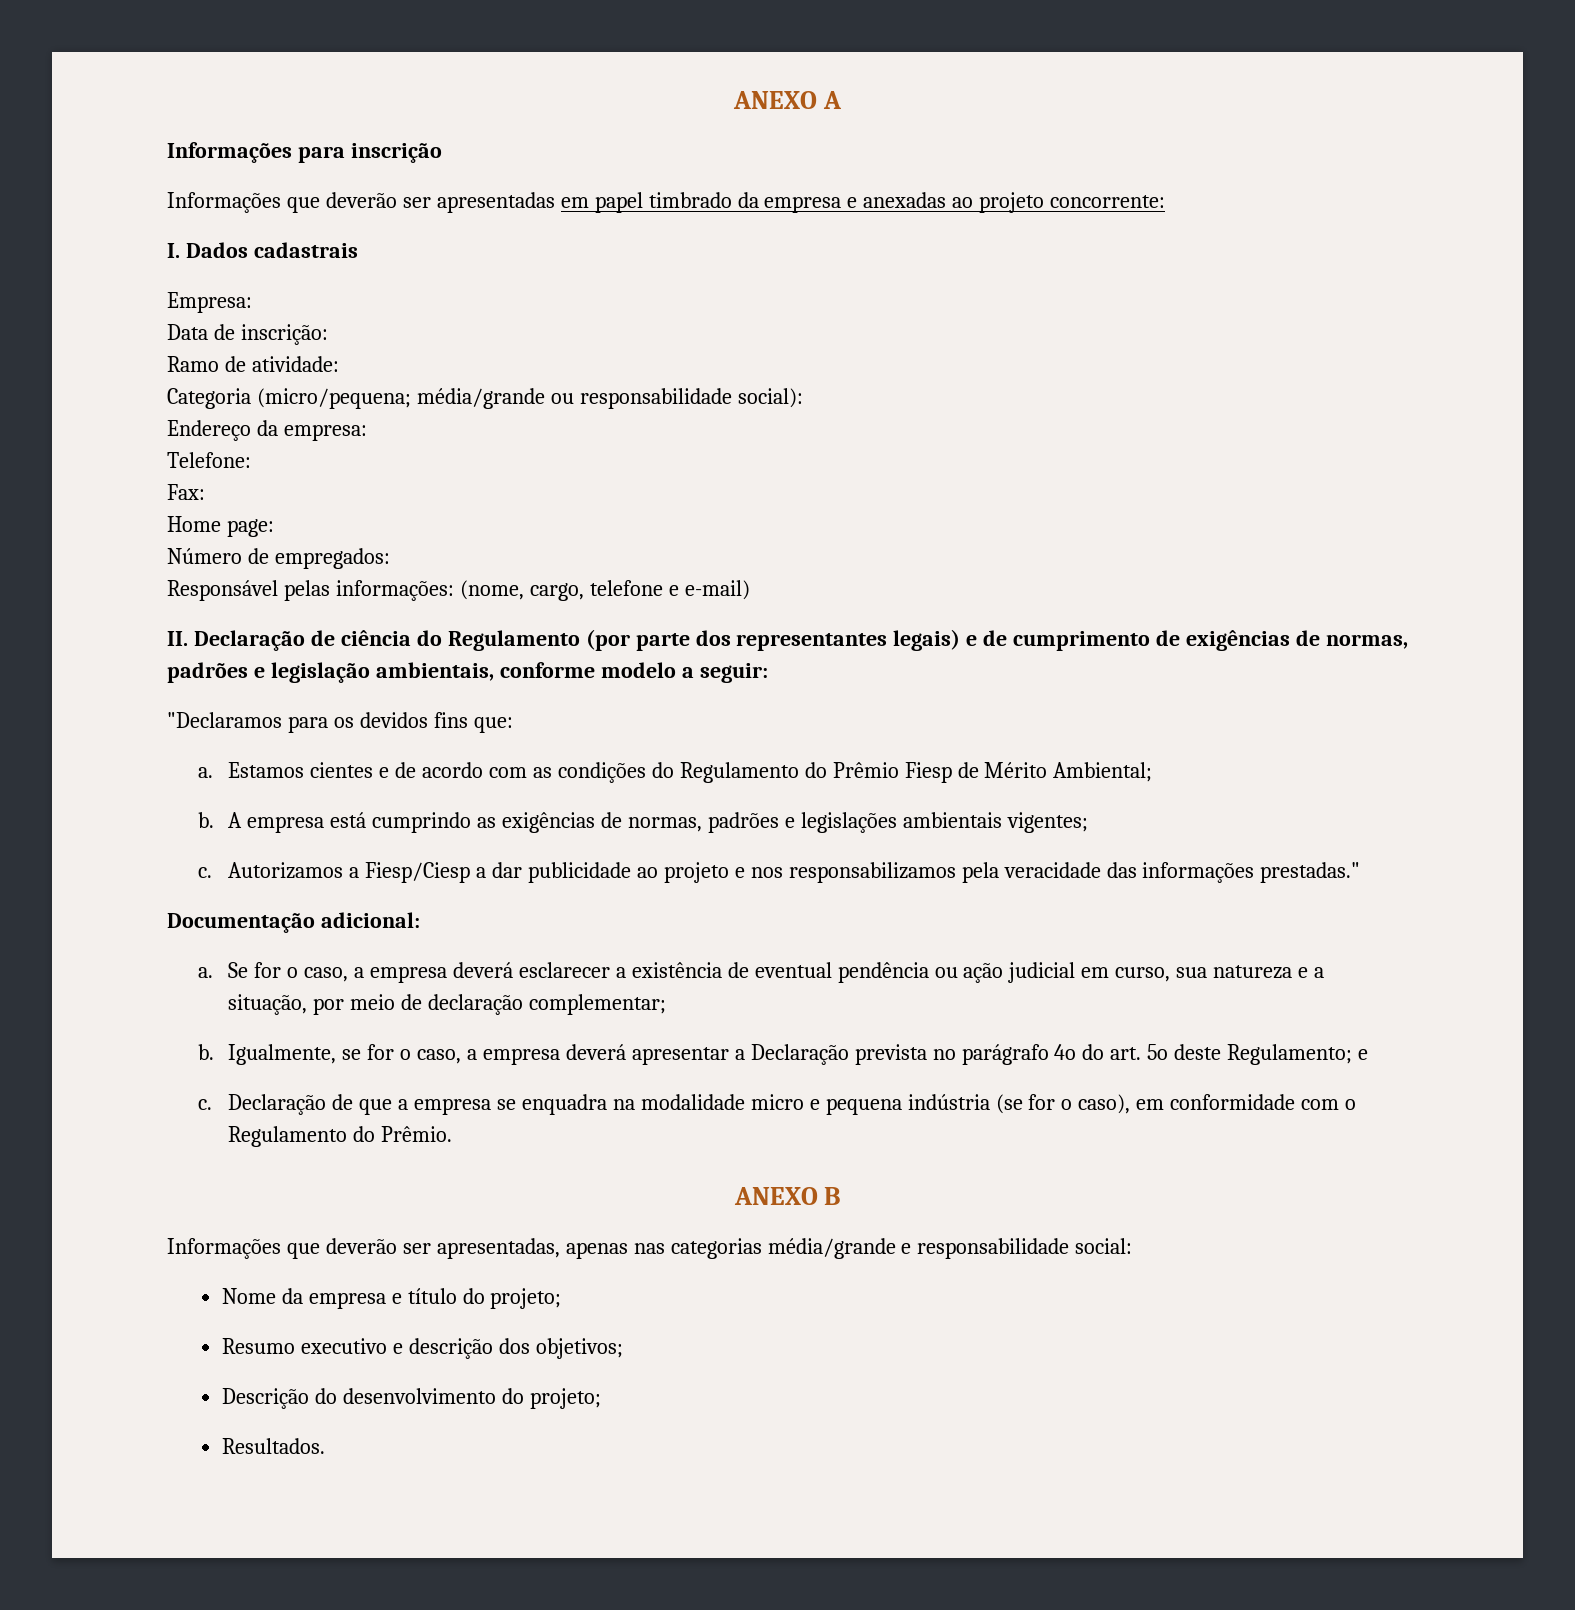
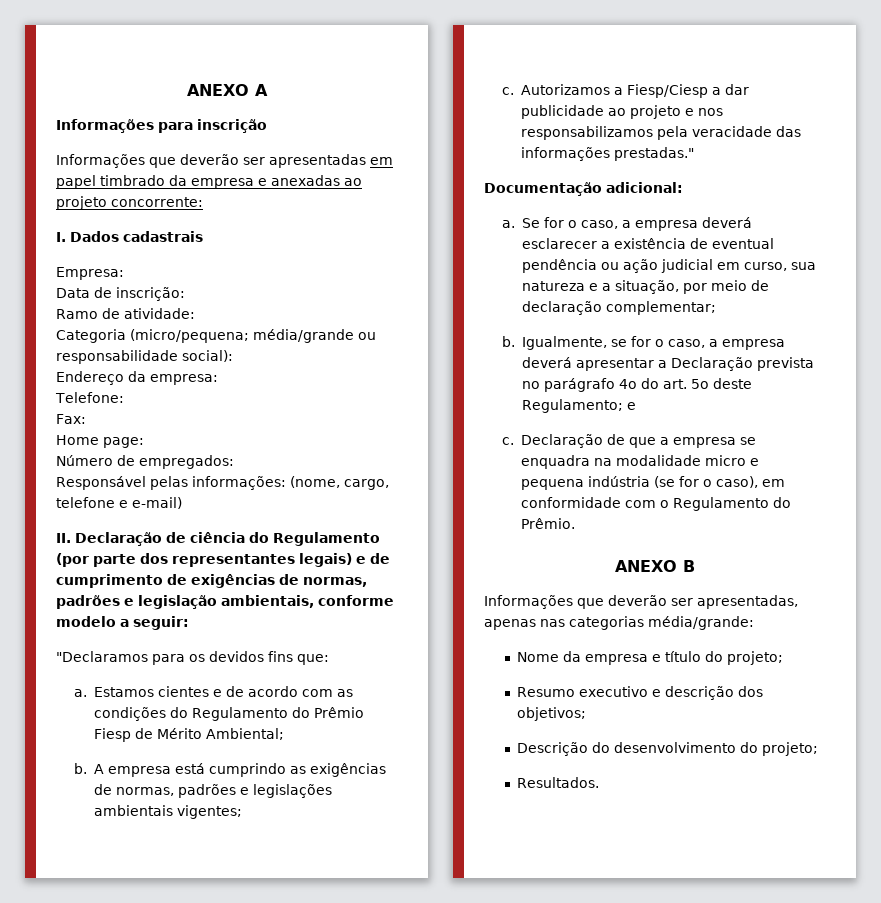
- Informações que deverão ser apresentadas, apenas nas categorias média/grande e responsabilidade social:
+ Informações que deverão ser apresentadas, apenas nas categorias média/grande:

